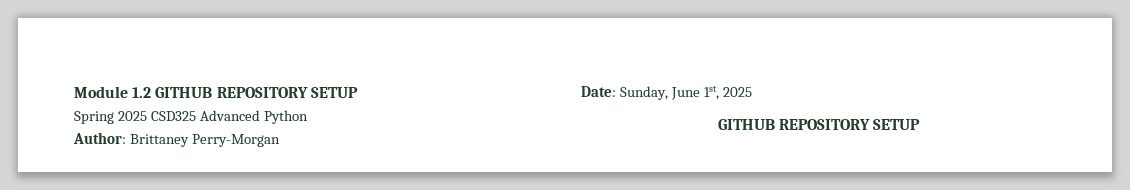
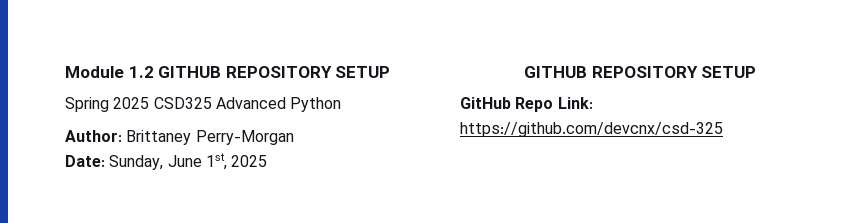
+ GitHub Repo Link: https://github.com/devcnx/csd-325

